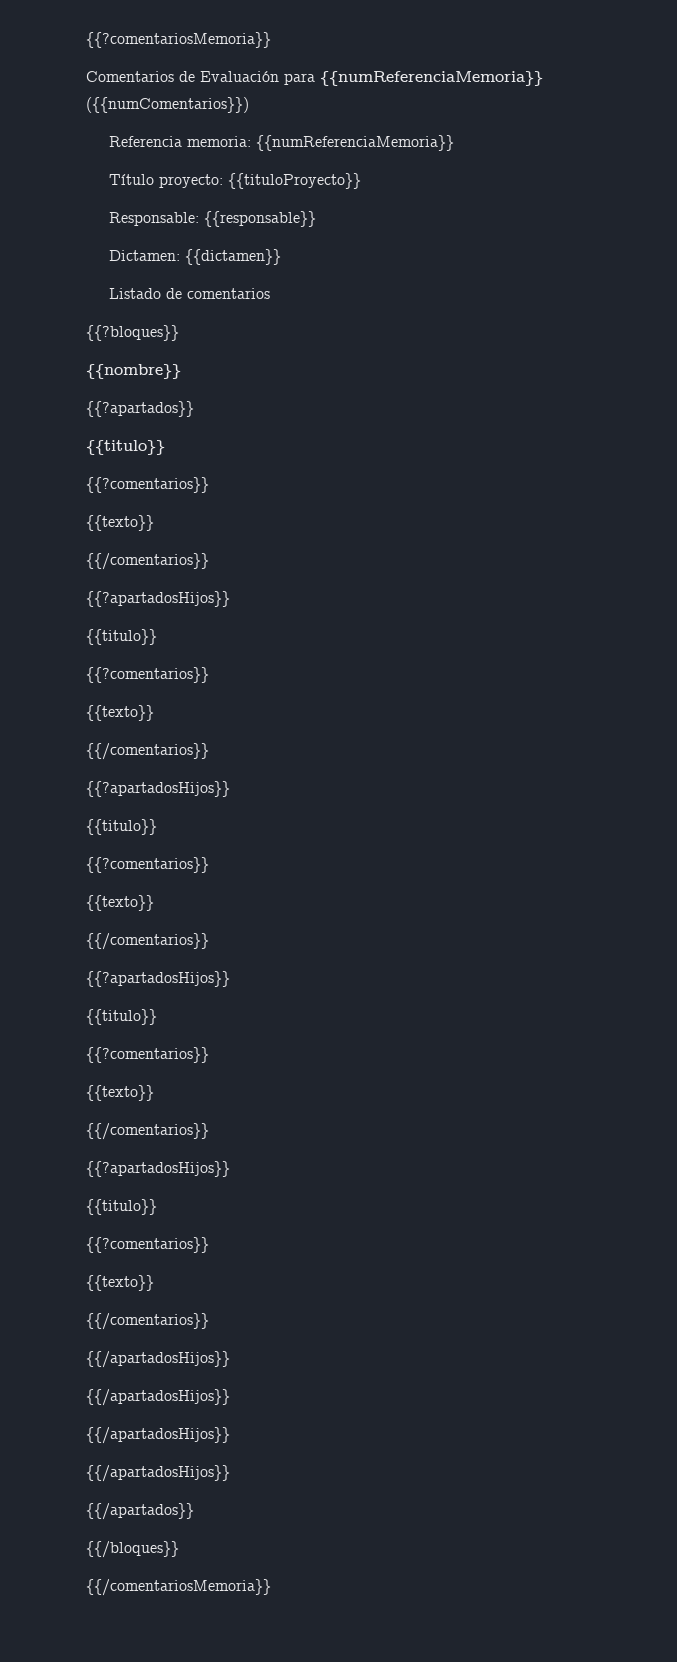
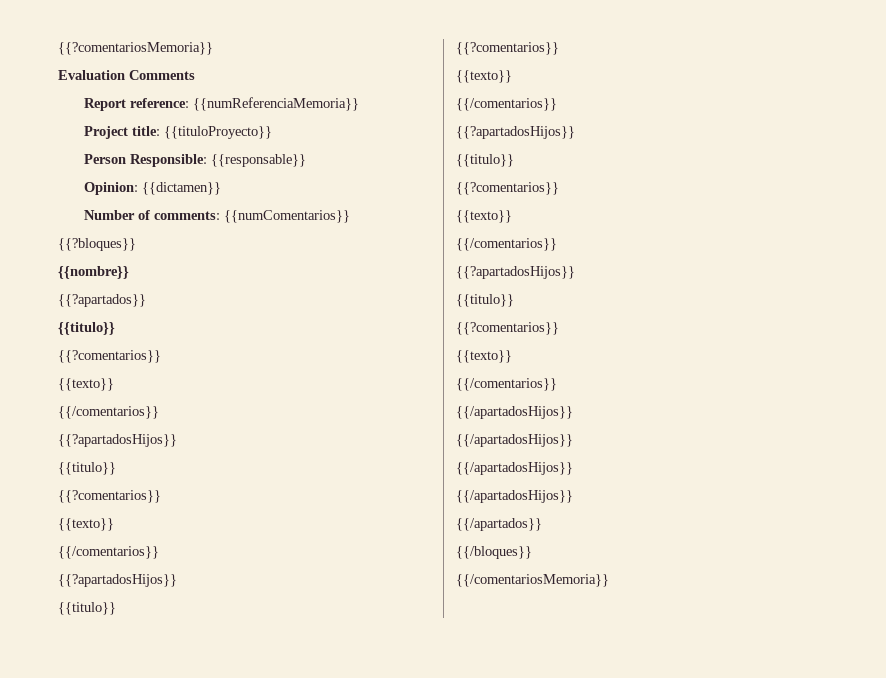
- Comentarios de Evaluación para {{numReferenciaMemoria}} ({{numComentarios}})
- Referencia memoria: {{numReferenciaMemoria}}
+ Evaluation Comments
+ Report reference: {{numReferenciaMemoria}}
- Título proyecto: {{tituloProyecto}}
+ Project title: {{tituloProyecto}}
- Responsable: {{responsable}}
+ Person Responsible: {{responsable}}
- Dictamen: {{dictamen}}
+ Opinion: {{dictamen}}
- Listado de comentarios
+ Number of comments: {{numComentarios}}

